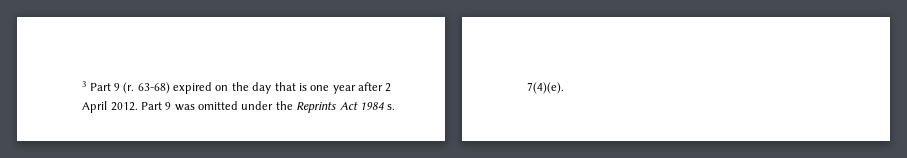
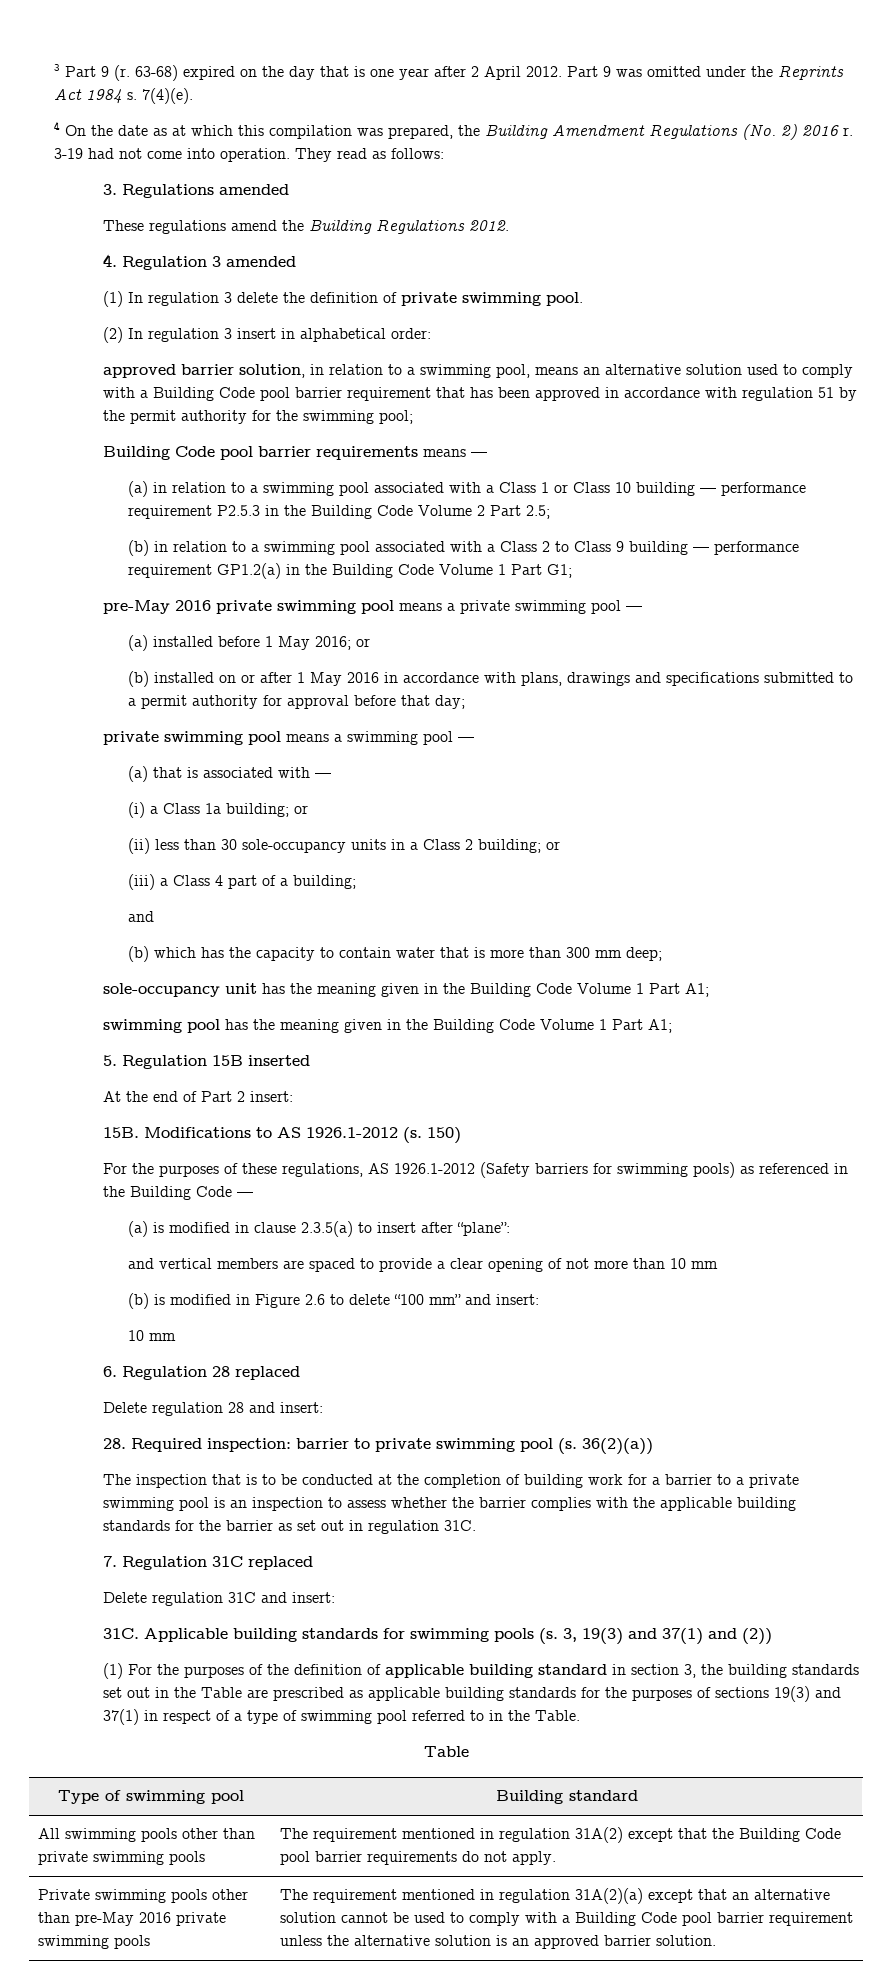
+ 4 On the date as at which this compilation was prepared, the Building Amendment Regulations (No. 2) 2016 r. 3-19 had not come into operation. They read as follows:
+ 3. Regulations amended
+ These regulations amend the Building Regulations 2012.
+ 4. Regulation 3 amended
+ (1) In regulation 3 delete the definition of private swimming pool.
+ (2) In regulation 3 insert in alphabetical order:
+ approved barrier solution, in relation to a swimming pool, means an alternative solution used to comply with a Building Code pool barrier requirement that has been approved in accordance with regulation 51 by the permit authority for the swimming pool;
+ Building Code pool barrier requirements means —
+ (a) in relation to a swimming pool associated with a Class 1 or Class 10 building — performance requirement P2.5.3 in the Building Code Volume 2 Part 2.5;
+ (b) in relation to a swimming pool associated with a Class 2 to Class 9 building — performance requirement GP1.2(a) in the Building Code Volume 1 Part G1;
+ pre-May 2016 private swimming pool means a private swimming pool —
+ (a) installed before 1 May 2016; or
+ (b) installed on or after 1 May 2016 in accordance with plans, drawings and specifications submitted to a permit authority for approval before that day;
+ private swimming pool means a swimming pool —
+ (a) that is associated with —
+ (i) a Class 1a building; or
+ (ii) less than 30 sole-occupancy units in a Class 2 building; or
+ (iii) a Class 4 part of a building;
+ and
+ (b) which has the capacity to contain water that is more than 300 mm deep;
+ sole-occupancy unit has the meaning given in the Building Code Volume 1 Part A1;
+ swimming pool has the meaning given in the Building Code Volume 1 Part A1;
+ 5. Regulation 15B inserted
+ At the end of Part 2 insert:
+ 15B. Modifications to AS 1926.1-2012 (s. 150)
+ For the purposes of these regulations, AS 1926.1-2012 (Safety barriers for swimming pools) as referenced in the Building Code —
+ (a) is modified in clause 2.3.5(a) to insert after “plane”:
+ and vertical members are spaced to provide a clear opening of not more than 10 mm
+ (b) is modified in Figure 2.6 to delete “100 mm” and insert:
+ 10 mm
+ 6. Regulation 28 replaced
+ Delete regulation 28 and insert:
+ 28. Required inspection: barrier to private swimming pool (s. 36(2)(a))
+ The inspection that is to be conducted at the completion of building work for a barrier to a private swimming pool is an inspection to assess whether the barrier complies with the applicable building standards for the barrier as set out in regulation 31C.
+ 7. Regulation 31C replaced
+ Delete regulation 31C and insert:
+ 31C. Applicable building standards for swimming pools (s. 3, 19(3) and 37(1) and (2))
+ (1) For the purposes of the definition of applicable building standard in section 3, the building standards set out in the Table are prescribed as applicable building standards for the purposes of sections 19(3) and 37(1) in respect of a type of swimming pool referred to in the Table.
+ Table
+ Type of swimming pool | Building standard
+ All swimming pools other than private swimming pools | The requirement mentioned in regulation 31A(2) except that the Building Code pool barrier requirements do not apply.
+ Private swimming pools other than pre-May 2016 private swimming pools | The requirement mentioned in regulation 31A(2)(a) except that an alternative solution cannot be used to comply with a Building Code pool barrier requirement unless the alternative solution is an approved barrier solution.

